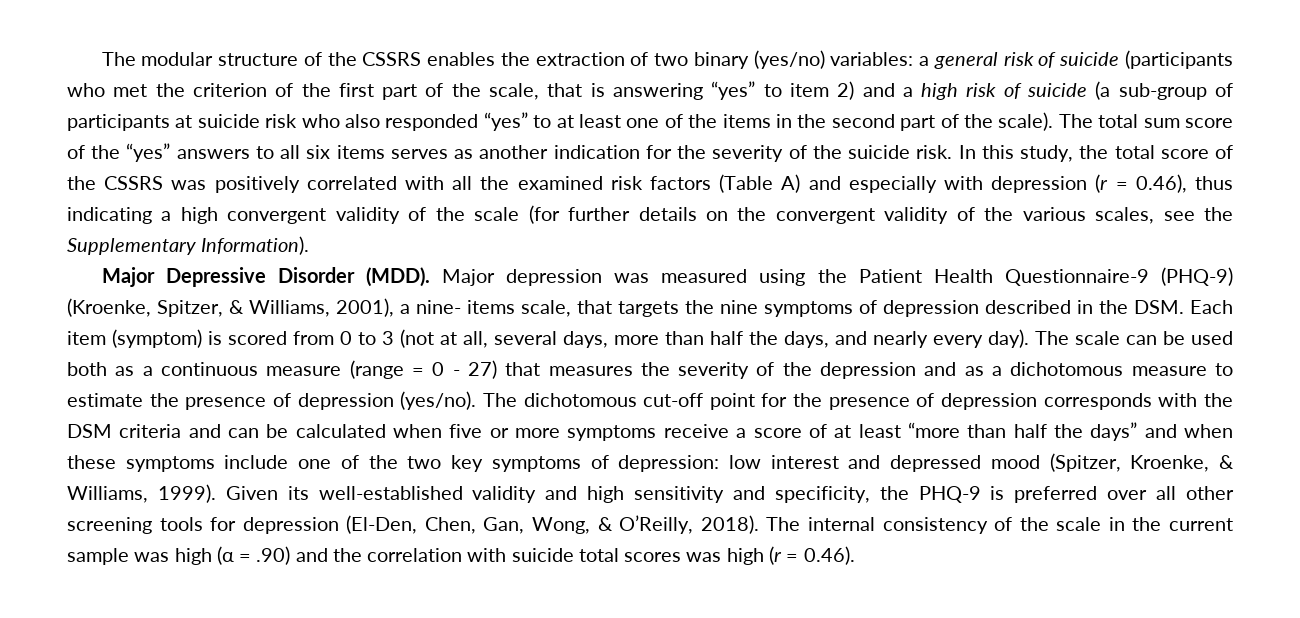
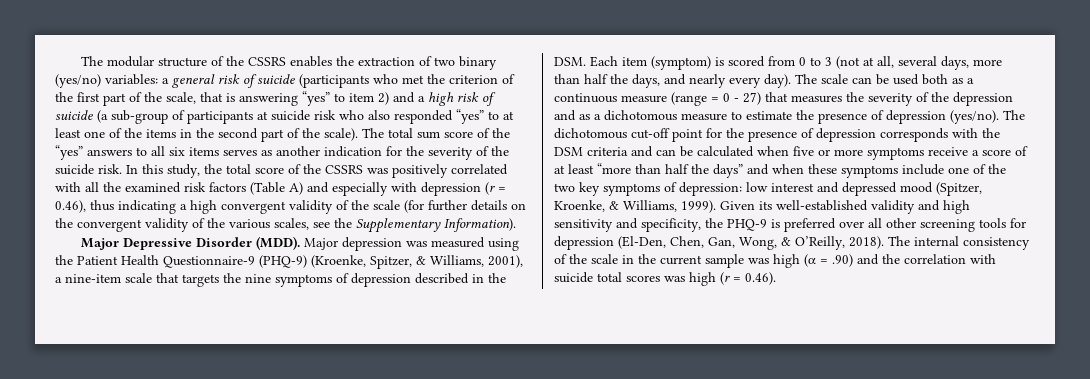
- Major depression was measured using the Patient Health Questionnaire-9 (PHQ-9) (Kroenke, Spitzer, & Williams, 2001), a nine- items scale, that targets the nine symptoms of depression described in the DSM. Each item (symptom) is scored from 0 to 3 (not at all, several days, more than half the days, and nearly every day).
+ Major depression was measured using the Patient Health Questionnaire-9 (PHQ-9) (Kroenke, Spitzer, & Williams, 2001), a nine-item scale that targets the nine symptoms of depression described in the DSM. Each item (symptom) is scored from 0 to 3 (not at all, several days, more than half the days, and nearly every day).

